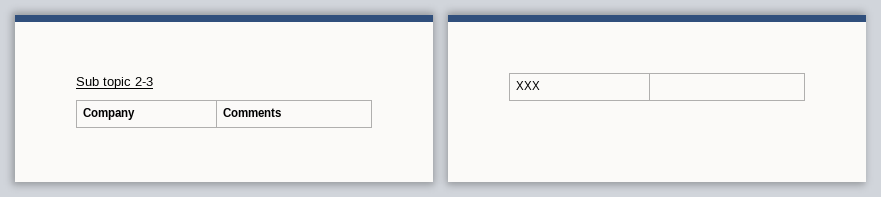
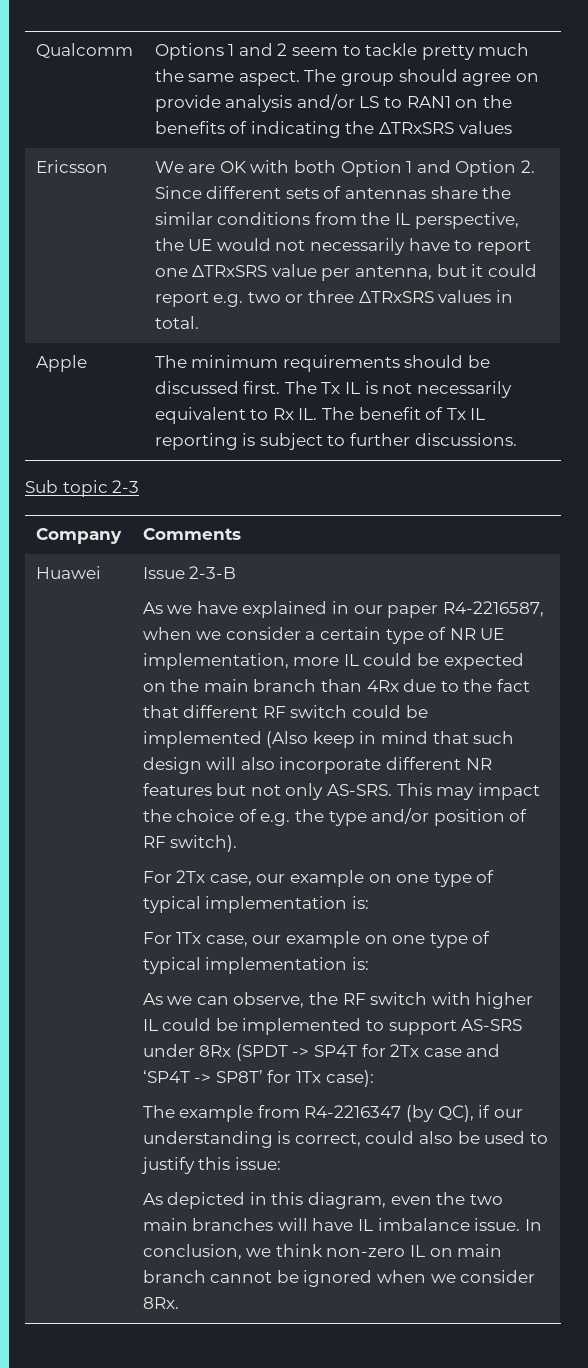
+ Qualcomm | Options 1 and 2 seem to tackle pretty much the same aspect. The group should agree on provide analysis and/or LS to RAN1 on the benefits of indicating the ΔTRxSRS values
+ Ericsson | We are OK with both Option 1 and Option 2. Since different sets of antennas share the similar conditions from the IL perspective, the UE would not necessarily have to report one ΔTRxSRS value per antenna, but it could report e.g. two or three ΔTRxSRS values in total.
+ Apple | The minimum requirements should be discussed first. The Tx IL is not necessarily equivalent to Rx IL. The benefit of Tx IL reporting is subject to further discussions.
- XXX
+ Huawei | Issue 2-3-B
+ As we have explained in our paper R4-2216587, when we consider a certain type of NR UE implementation, more IL could be expected on the main branch than 4Rx due to the fact that different RF switch could be implemented (Also keep in mind that such design will also incorporate different NR features but not only AS-SRS. This may impact the choice of e.g. the type and/or position of RF switch).
+ For 2Tx case, our example on one type of typical implementation is:
+ For 1Tx case, our example on one type of typical implementation is:
+ As we can observe, the RF switch with higher IL could be implemented to support AS-SRS under 8Rx (SPDT -> SP4T for 2Tx case and ‘SP4T -> SP8T’ for 1Tx case):
+ The example from R4-2216347 (by QC), if our understanding is correct, could also be used to justify this issue:
+ As depicted in this diagram, even the two main branches will have IL imbalance issue. In conclusion, we think non-zero IL on main branch cannot be ignored when we consider 8Rx.

